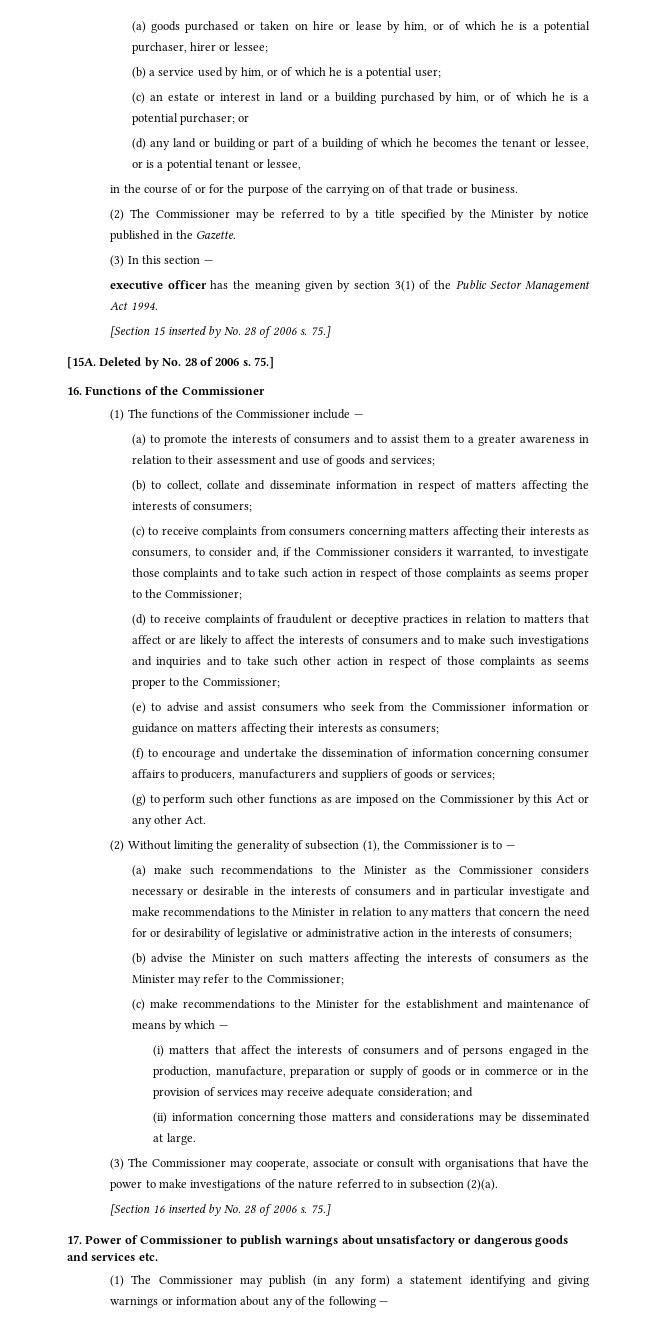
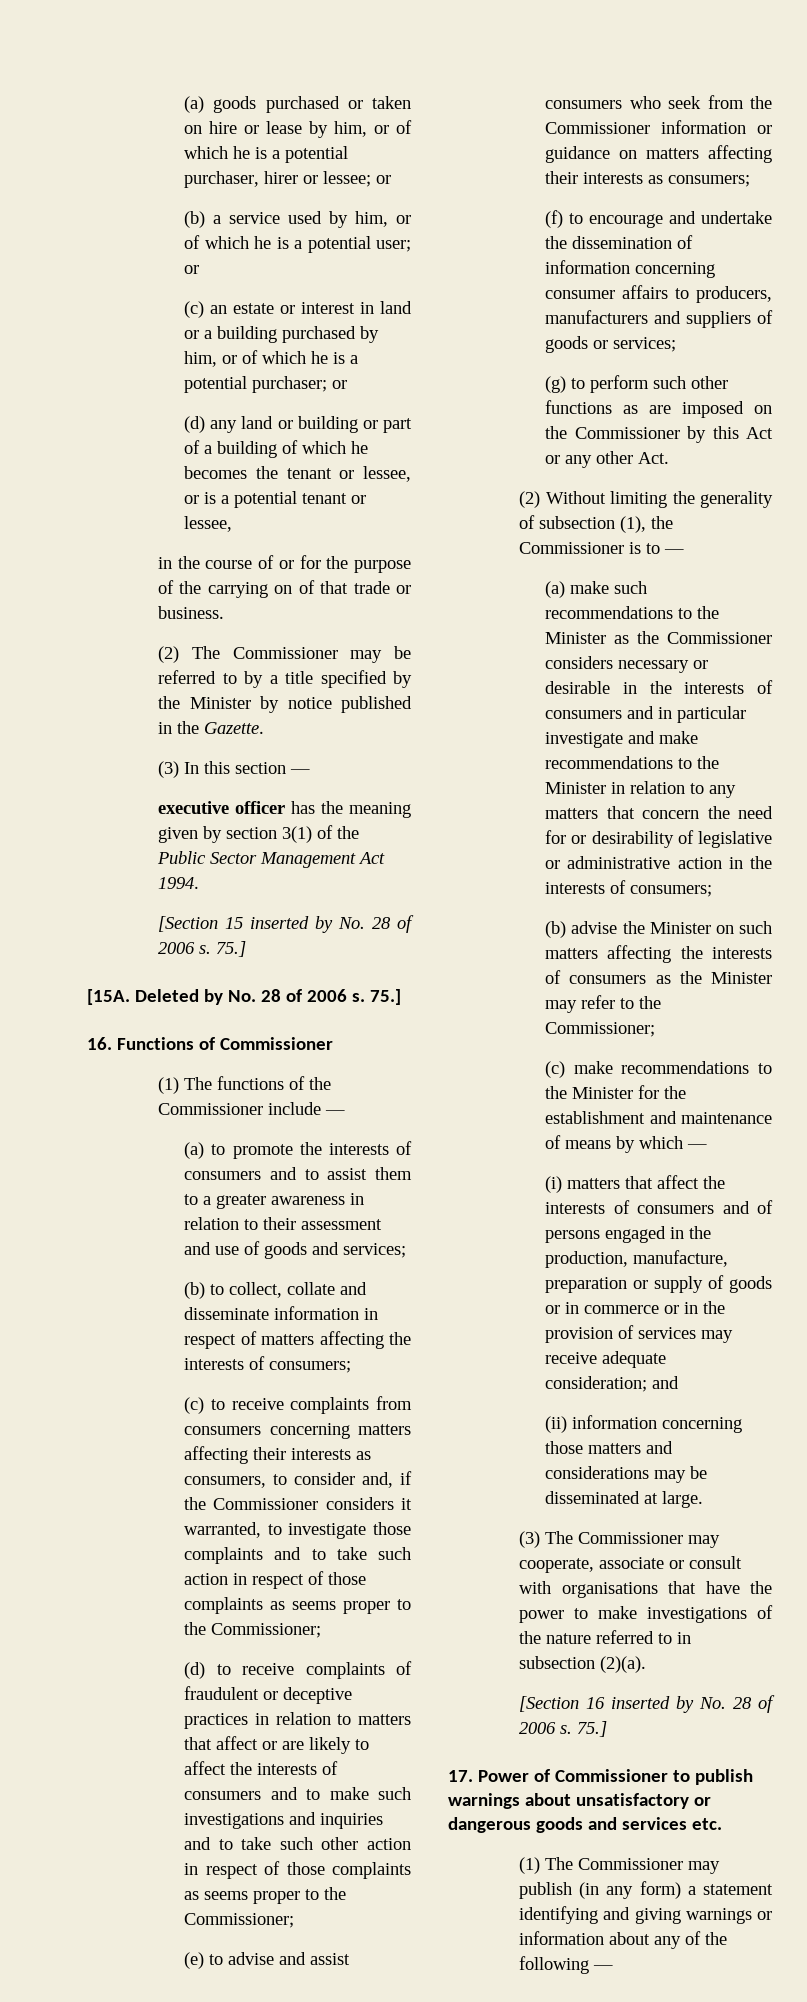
- (a) goods purchased or taken on hire or lease by him, or of which he is a potential purchaser, hirer or lessee;
+ (a) goods purchased or taken on hire or lease by him, or of which he is a potential purchaser, hirer or lessee; or
- (b) a service used by him, or of which he is a potential user;
+ (b) a service used by him, or of which he is a potential user; or
- 16. Functions of the Commissioner
+ 16. Functions of Commissioner

